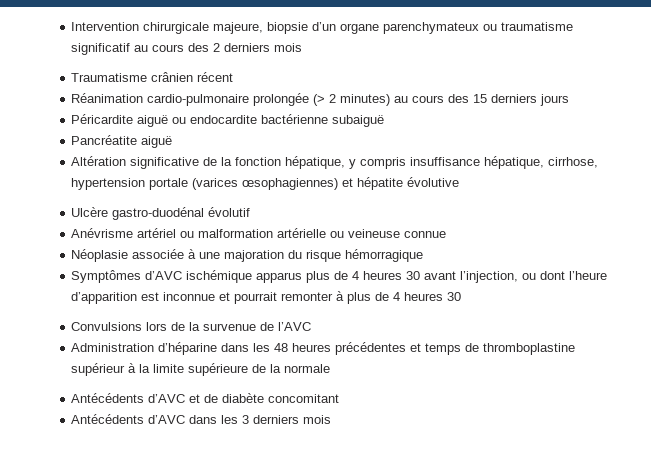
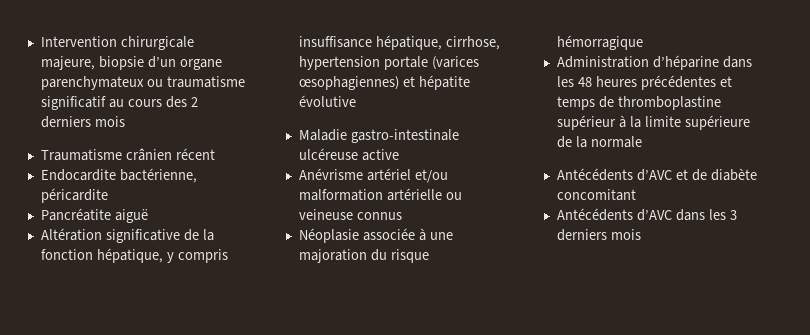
- Réanimation cardio-pulmonaire prolongée (> 2 minutes) au cours des 15 derniers jours
- Péricardite aiguë ou endocardite bactérienne subaiguë
+ Endocardite bactérienne, péricardite
- Ulcère gastro-duodénal évolutif
+ Maladie gastro-intestinale ulcéreuse active
- Anévrisme artériel ou malformation artérielle ou veineuse connue
+ Anévrisme artériel et/ou malformation artérielle ou veineuse connus
- Symptômes d’AVC ischémique apparus plus de 4 heures 30 avant l’injection, ou dont l’heure d’apparition est inconnue et pourrait remonter à plus de 4 heures 30
- Convulsions lors de la survenue de l’AVC

